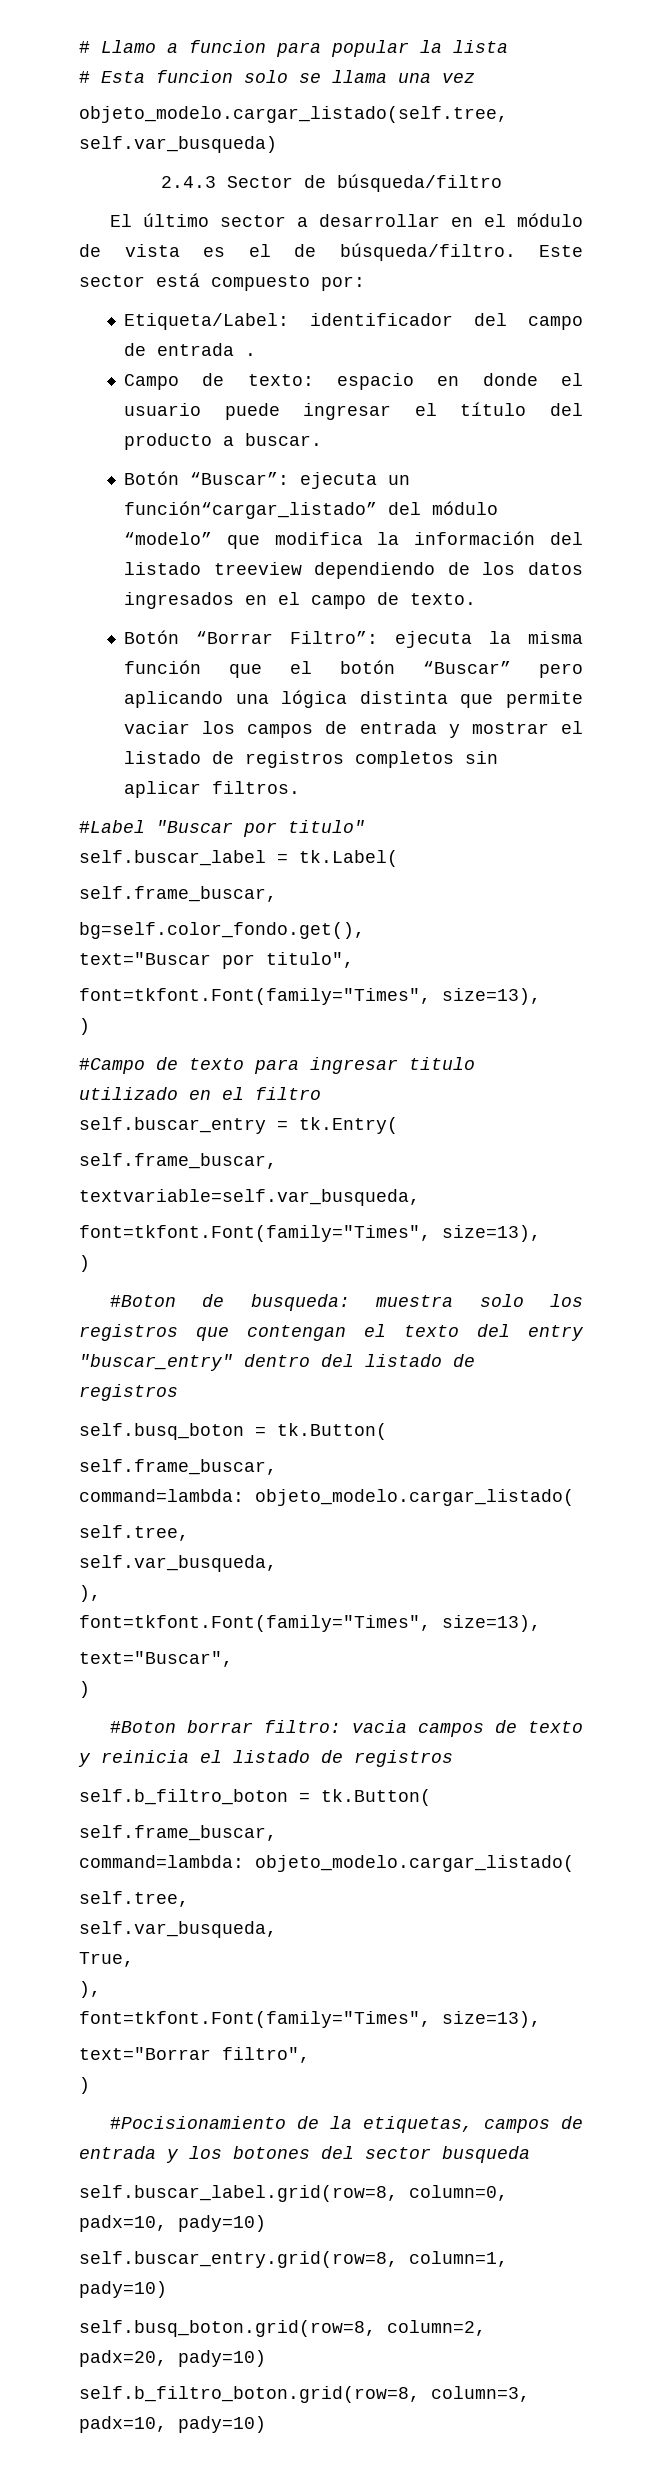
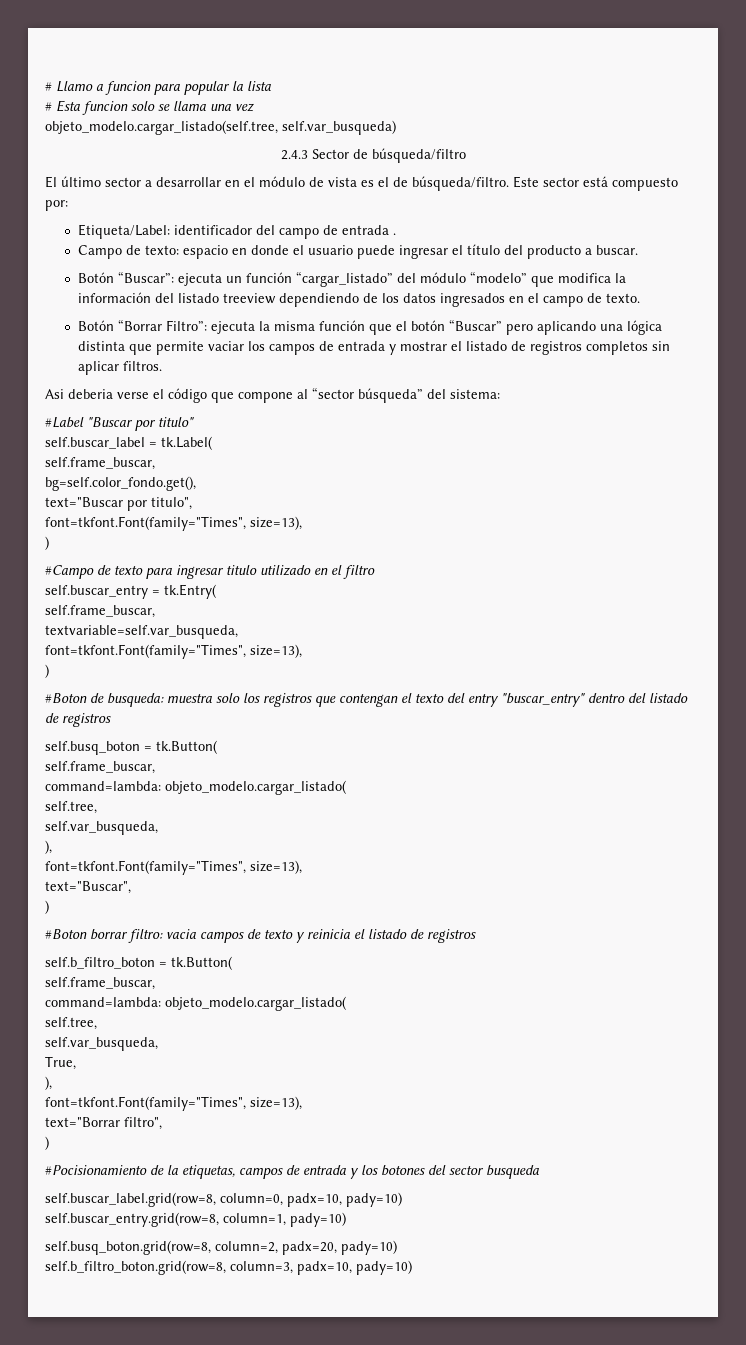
- Botón “Buscar”: ejecuta un función“cargar_listado” del módulo “modelo” que modifica la información del listado treeview dependiendo de los datos ingresados en el campo de texto.
+ Botón “Buscar”: ejecuta un función “cargar_listado” del módulo “modelo” que modifica la información del listado treeview dependiendo de los datos ingresados en el campo de texto.
+ Asi deberia verse el código que compone al “sector búsqueda” del sistema:

